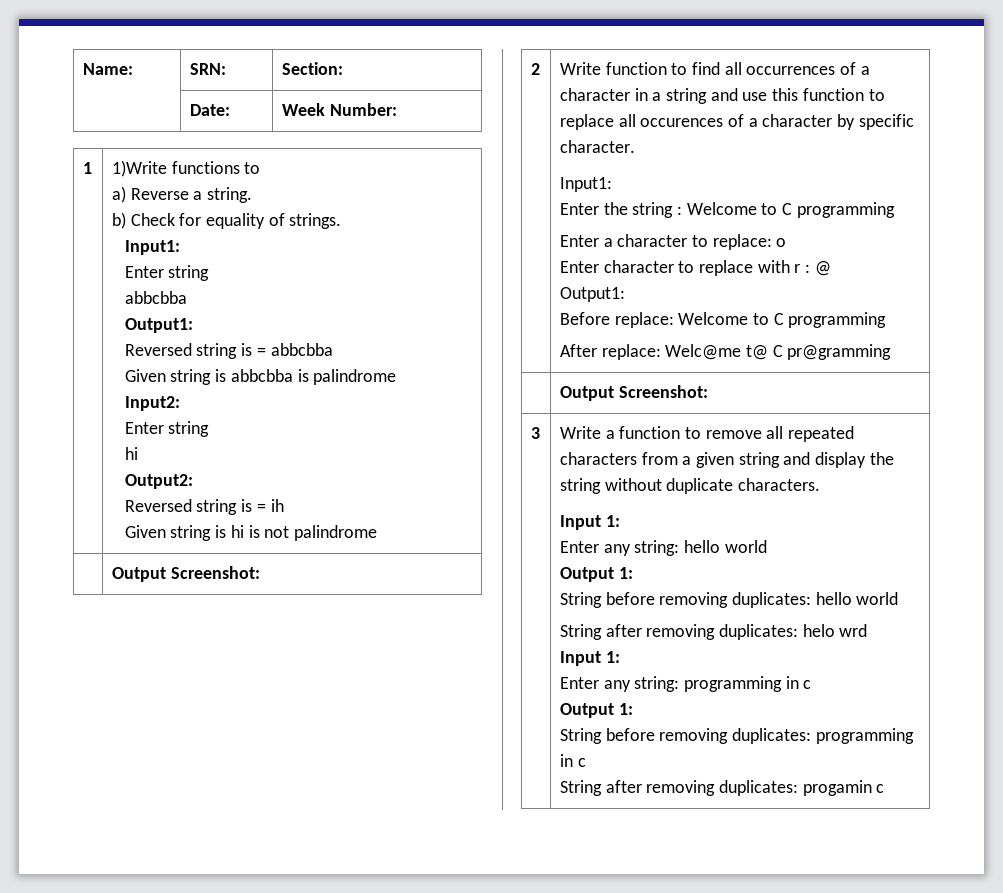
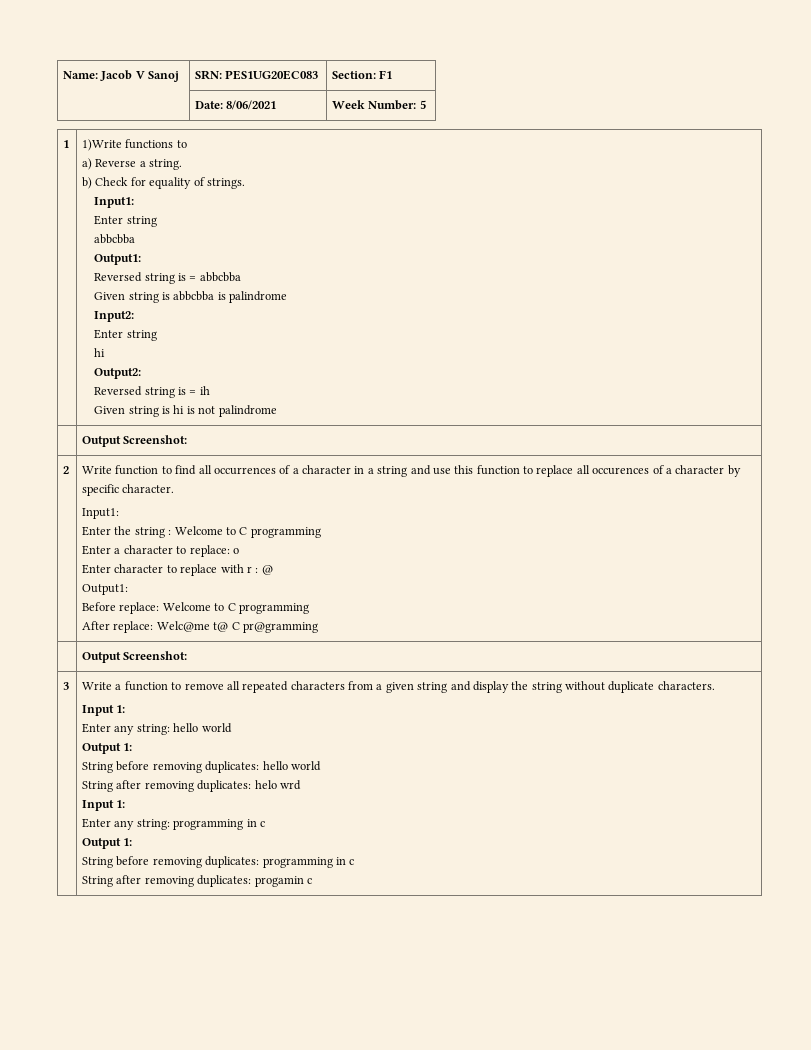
- Name: | SRN: | Section:
+ Name: Jacob V Sanoj | SRN: PES1UG20EC083 | Section: F1
- | Date: | Week Number:
+ | Date: 8/06/2021 | Week Number: 5

